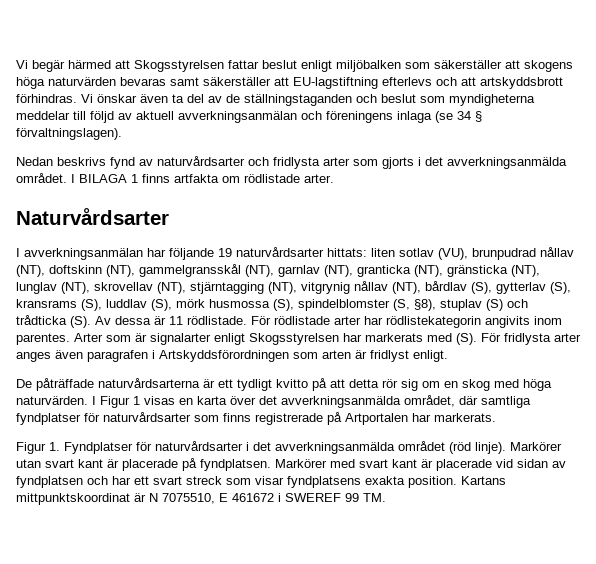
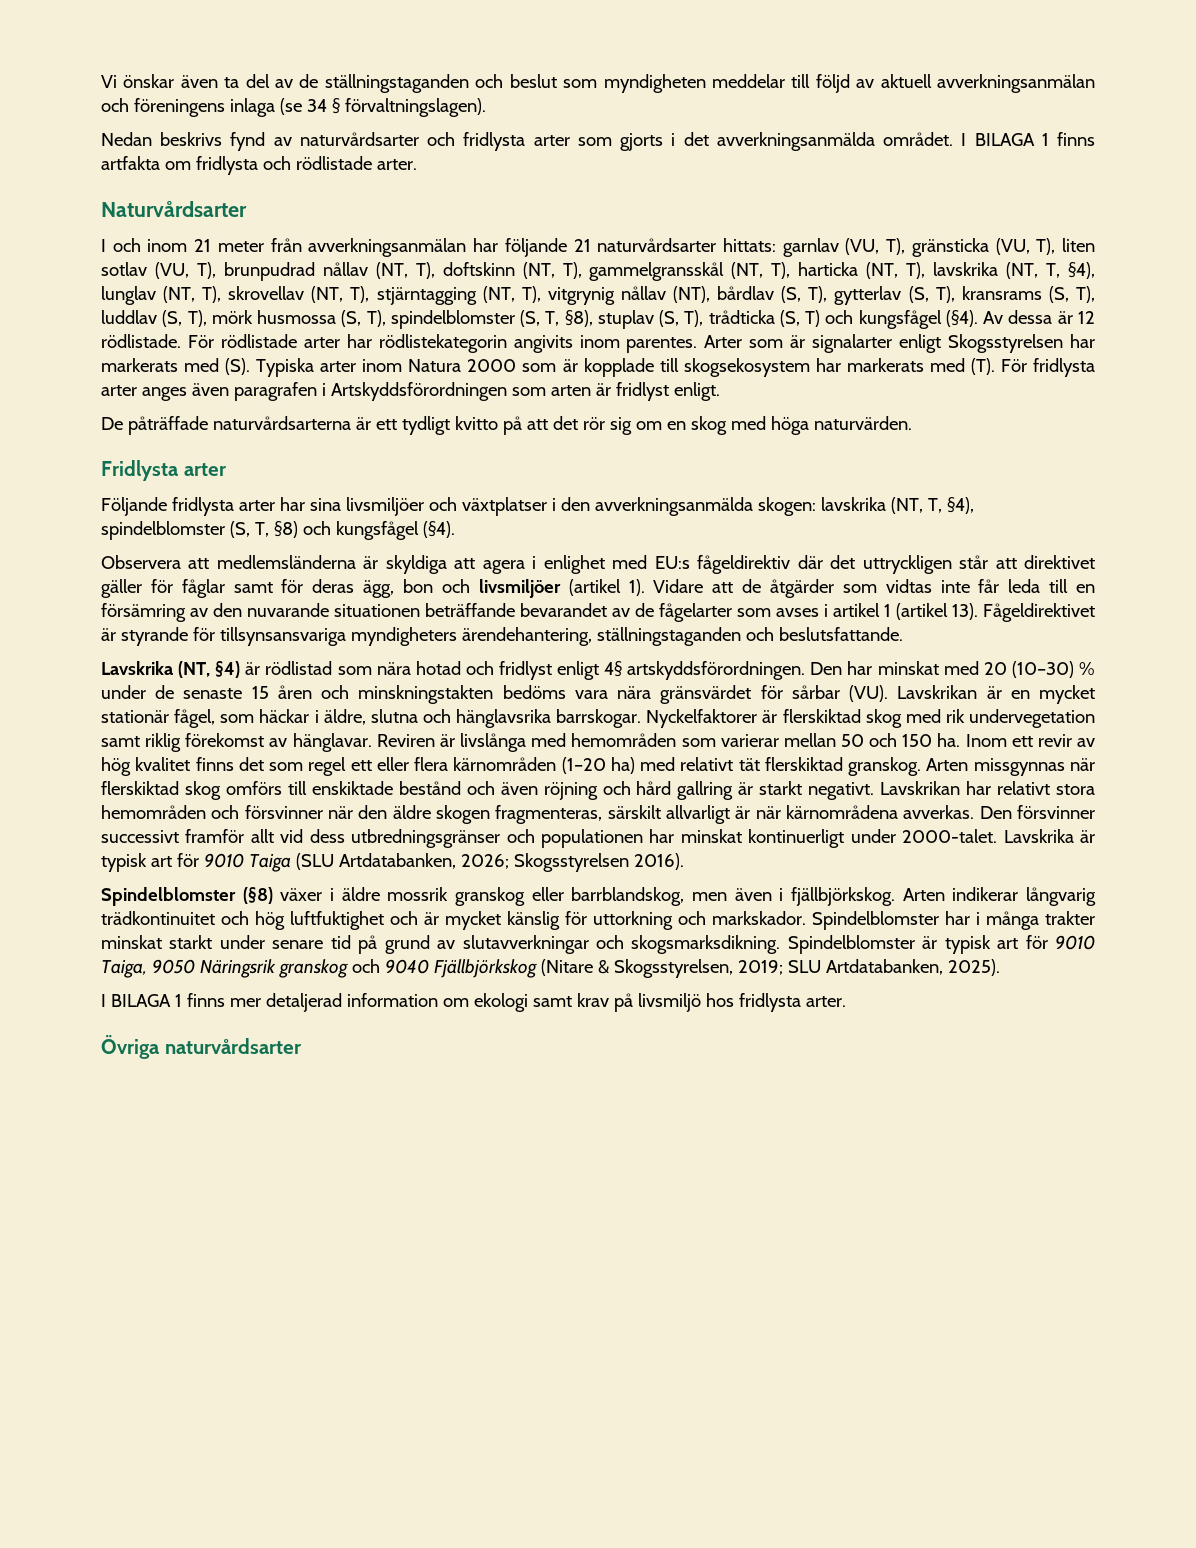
- Vi begär härmed att Skogsstyrelsen fattar beslut enligt miljöbalken som säkerställer att skogens höga naturvärden bevaras samt säkerställer att EU-lagstiftning efterlevs och att artskyddsbrott förhindras. Vi önskar även ta del av de ställningstaganden och beslut som myndigheterna meddelar till följd av aktuell avverkningsanmälan och föreningens inlaga (se 34 § förvaltningslagen).
+ Vi önskar även ta del av de ställningstaganden och beslut som myndigheten meddelar till följd av aktuell avverkningsanmälan och föreningens inlaga (se 34 § förvaltningslagen).
- I BILAGA 1 finns artfakta om rödlistade arter.
+ I BILAGA 1 finns artfakta om fridlysta och rödlistade arter.
- I avverkningsanmälan har följande 19 naturvårdsarter hittats: liten sotlav (VU), brunpudrad nållav (NT), doftskinn (NT), gammelgransskål (NT), garnlav (NT), granticka (NT), gränsticka (NT), lunglav (NT), skrovellav (NT), stjärntagging (NT), vitgrynig nållav (NT), bårdlav (S), gytterlav (S), kransrams (S), luddlav (S), mörk husmossa (S), spindelblomster (S, §8), stuplav (S) och trådticka (S). Av dessa är 11 rödlistade.
+ I och inom 21 meter från avverkningsanmälan har följande 21 naturvårdsarter hittats: garnlav (VU, T), gränsticka (VU, T), liten sotlav (VU, T), brunpudrad nållav (NT, T), doftskinn (NT, T), gammelgransskål (NT, T), harticka (NT, T), lavskrika (NT, T, §4), lunglav (NT, T), skrovellav (NT, T), stjärntagging (NT, T), vitgrynig nållav (NT), bårdlav (S, T), gytterlav (S, T), kransrams (S, T), luddlav (S, T), mörk husmossa (S, T), spindelblomster (S, T, §8), stuplav (S, T), trådticka (S, T) och kungsfågel (§4). Av dessa är 12 rödlistade.
- Arter som är signalarter enligt Skogsstyrelsen har markerats med (S). För fridlysta arter anges även paragrafen i Artskyddsförordningen som arten är fridlyst enligt.
+ Arter som är signalarter enligt Skogsstyrelsen har markerats med (S). Typiska arter inom Natura 2000 som är kopplade till skogsekosystem har markerats med (T). För fridlysta arter anges även paragrafen i Artskyddsförordningen som arten är fridlyst enligt.
- De påträffade naturvårdsarterna är ett tydligt kvitto på att detta rör sig om en skog med höga naturvärden. I Figur 1 visas en karta över det avverkningsanmälda området, där samtliga fyndplatser för naturvårdsarter som finns registrerade på Artportalen har markerats.
- Figur 1. Fyndplatser för naturvårdsarter i det avverkningsanmälda området (röd linje). Markörer utan svart kant är placerade på fyndplatsen. Markörer med svart kant är placerade vid sidan av fyndplatsen och har ett svart streck som visar fyndplatsens exakta position. Kartans mittpunktskoordinat är N 7075510, E 461672 i SWEREF 99 TM.
+ De påträffade naturvårdsarterna är ett tydligt kvitto på att det rör sig om en skog med höga naturvärden.
+ Fridlysta arter
+ Följande fridlysta arter har sina livsmiljöer och växtplatser i den avverkningsanmälda skogen: lavskrika (NT, T, §4), spindelblomster (S, T, §8) och kungsfågel (§4).
+ Observera att medlemsländerna är skyldiga att agera i enlighet med EU:s fågeldirektiv där det uttryckligen står att direktivet gäller för fåglar samt för deras ägg, bon och livsmiljöer (artikel 1). Vidare att de åtgärder som vidtas inte får leda till en försämring av den nuvarande situationen beträffande bevarandet av de fågelarter som avses i artikel 1 (artikel 13). Fågeldirektivet är styrande för tillsynsansvariga myndigheters ärendehantering, ställningstaganden och beslutsfattande.
+ Lavskrika (NT, §4) är rödlistad som nära hotad och fridlyst enligt 4§ artskyddsförordningen. Den har minskat med 20 (10–30) % under de senaste 15 åren och minskningstakten bedöms vara nära gränsvärdet för sårbar (VU). Lavskrikan är en mycket stationär fågel, som häckar i äldre, slutna och hänglavsrika barrskogar. Nyckelfaktorer är flerskiktad skog med rik undervegetation samt riklig förekomst av hänglavar. Reviren är livslånga med hemområden som varierar mellan 50 och 150 ha. Inom ett revir av hög kvalitet finns det som regel ett eller flera kärnområden (1–20 ha) med relativt tät flerskiktad granskog. Arten missgynnas när flerskiktad skog omförs till enskiktade bestånd och även röjning och hård gallring är starkt negativt. Lavskrikan har relativt stora hemområden och försvinner när den äldre skogen fragmenteras, särskilt allvarligt är när kärnområdena avverkas. Den försvinner successivt framför allt vid dess utbredningsgränser och populationen har minskat kontinuerligt under 2000-talet. Lavskrika är typisk art för 9010 Taiga (SLU Artdatabanken, 2026; Skogsstyrelsen 2016).
+ Spindelblomster (§8) växer i äldre mossrik granskog eller barrblandskog, men även i fjällbjörkskog. Arten indikerar långvarig trädkontinuitet och hög luftfuktighet och är mycket känslig för uttorkning och markskador. Spindelblomster har i många trakter minskat starkt under senare tid på grund av slutavverkningar och skogsmarksdikning. Spindelblomster är typisk art för 9010 Taiga, 9050 Näringsrik granskog och 9040 Fjällbjörkskog (Nitare & Skogsstyrelsen, 2019; SLU Artdatabanken, 2025).
+ I BILAGA 1 finns mer detaljerad information om ekologi samt krav på livsmiljö hos fridlysta arter.
+ Övriga naturvårdsarter

